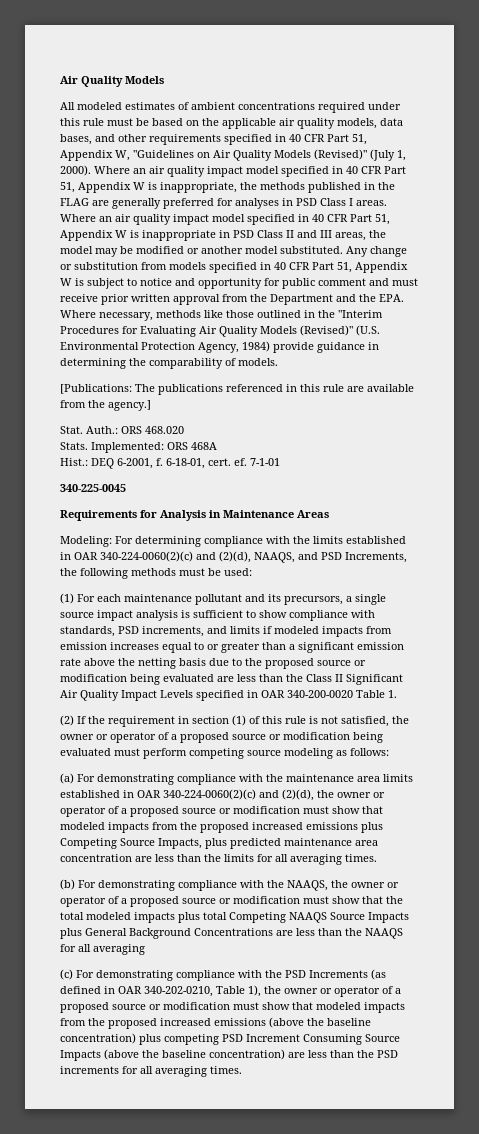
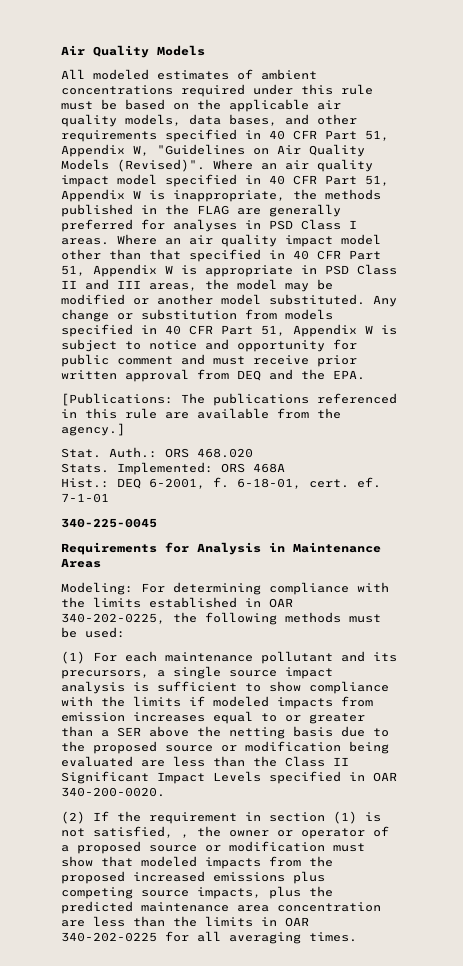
- All modeled estimates of ambient concentrations required under this rule must be based on the applicable air quality models, data bases, and other requirements specified in 40 CFR Part 51, Appendix W, "Guidelines on Air Quality Models (Revised)" (July 1, 2000).
+ All modeled estimates of ambient concentrations required under this rule must be based on the applicable air quality models, data bases, and other requirements specified in 40 CFR Part 51, Appendix W, "Guidelines on Air Quality Models (Revised)".
- Where an air quality impact model specified in 40 CFR Part 51, Appendix W is inappropriate in PSD Class II and III areas, the model may be modified or another model substituted.
+ Where an air quality impact model other than that specified in 40 CFR Part 51, Appendix W is appropriate in PSD Class II and III areas, the model may be modified or another model substituted.
- Any change or substitution from models specified in 40 CFR Part 51, Appendix W is subject to notice and opportunity for public comment and must receive prior written approval from the Department and the EPA. Where necessary, methods like those outlined in the "Interim Procedures for Evaluating Air Quality Models (Revised)" (U.S. Environmental Protection Agency, 1984) provide guidance in determining the comparability of models.
+ Any change or substitution from models specified in 40 CFR Part 51, Appendix W is subject to notice and opportunity for public comment and must receive prior written approval from DEQ and the EPA.
- Modeling: For determining compliance with the limits established in OAR 340-224-0060(2)(c) and (2)(d), NAAQS, and PSD Increments, the following methods must be used:
+ Modeling: For determining compliance with the limits established in OAR 340-202-0225, the following methods must be used:
- (1) For each maintenance pollutant and its precursors, a single source impact analysis is sufficient to show compliance with standards, PSD increments, and limits if modeled impacts from emission increases equal to or greater than a significant emission rate above the netting basis due to the proposed source or modification being evaluated are less than the Class II Significant Air Quality Impact Levels specified in OAR 340-200-0020 Table 1.
+ (1) For each maintenance pollutant and its precursors, a single source impact analysis is sufficient to show compliance with the limits if modeled impacts from emission increases equal to or greater than a SER above the netting basis due to the proposed source or modification being evaluated are less than the Class II Significant Impact Levels specified in OAR 340-200-0020.
- (2) If the requirement in section (1) of this rule is not satisfied, the owner or operator of a proposed source or modification being evaluated must perform competing source modeling as follows:
- (a) For demonstrating compliance with the maintenance area limits established in OAR 340-224-0060(2)(c) and (2)(d), the owner or operator of a proposed source or modification must show that modeled impacts from the proposed increased emissions plus Competing Source Impacts, plus predicted maintenance area concentration are less than the limits for all averaging times.
- (b) For demonstrating compliance with the NAAQS, the owner or operator of a proposed source or modification must show that the total modeled impacts plus total Competing NAAQS Source Impacts plus General Background Concentrations are less than the NAAQS for all averaging
- (c) For demonstrating compliance with the PSD Increments (as defined in OAR 340-202-0210, Table 1), the owner or operator of a proposed source or modification must show that modeled impacts from the proposed increased emissions (above the baseline concentration) plus competing PSD Increment Consuming Source Impacts (above the baseline concentration) are less than the PSD increments for all averaging times.
+ (2) If the requirement in section (1) is not satisfied, , the owner or operator of a proposed source or modification must show that modeled impacts from the proposed increased emissions plus competing source impacts, plus the predicted maintenance area concentration are less than the limits in OAR 340-202-0225 for all averaging times.

